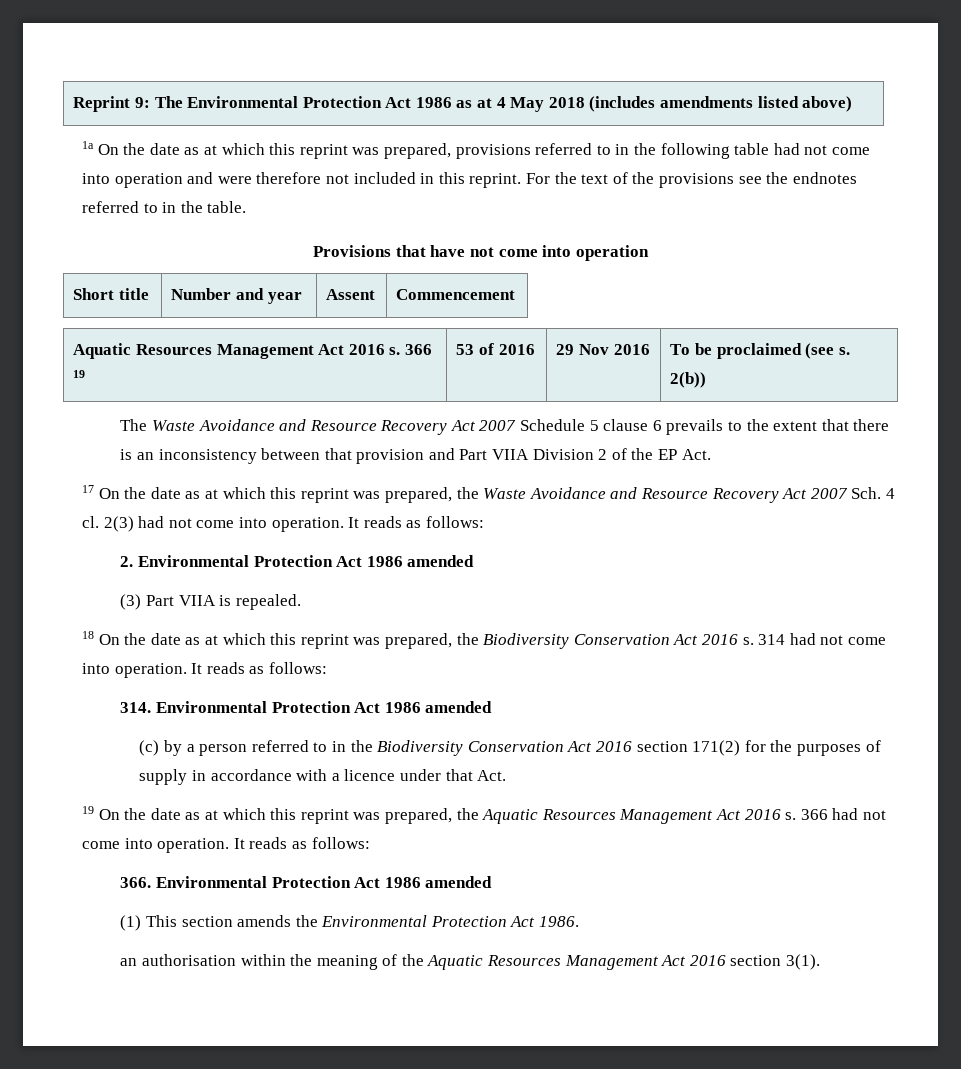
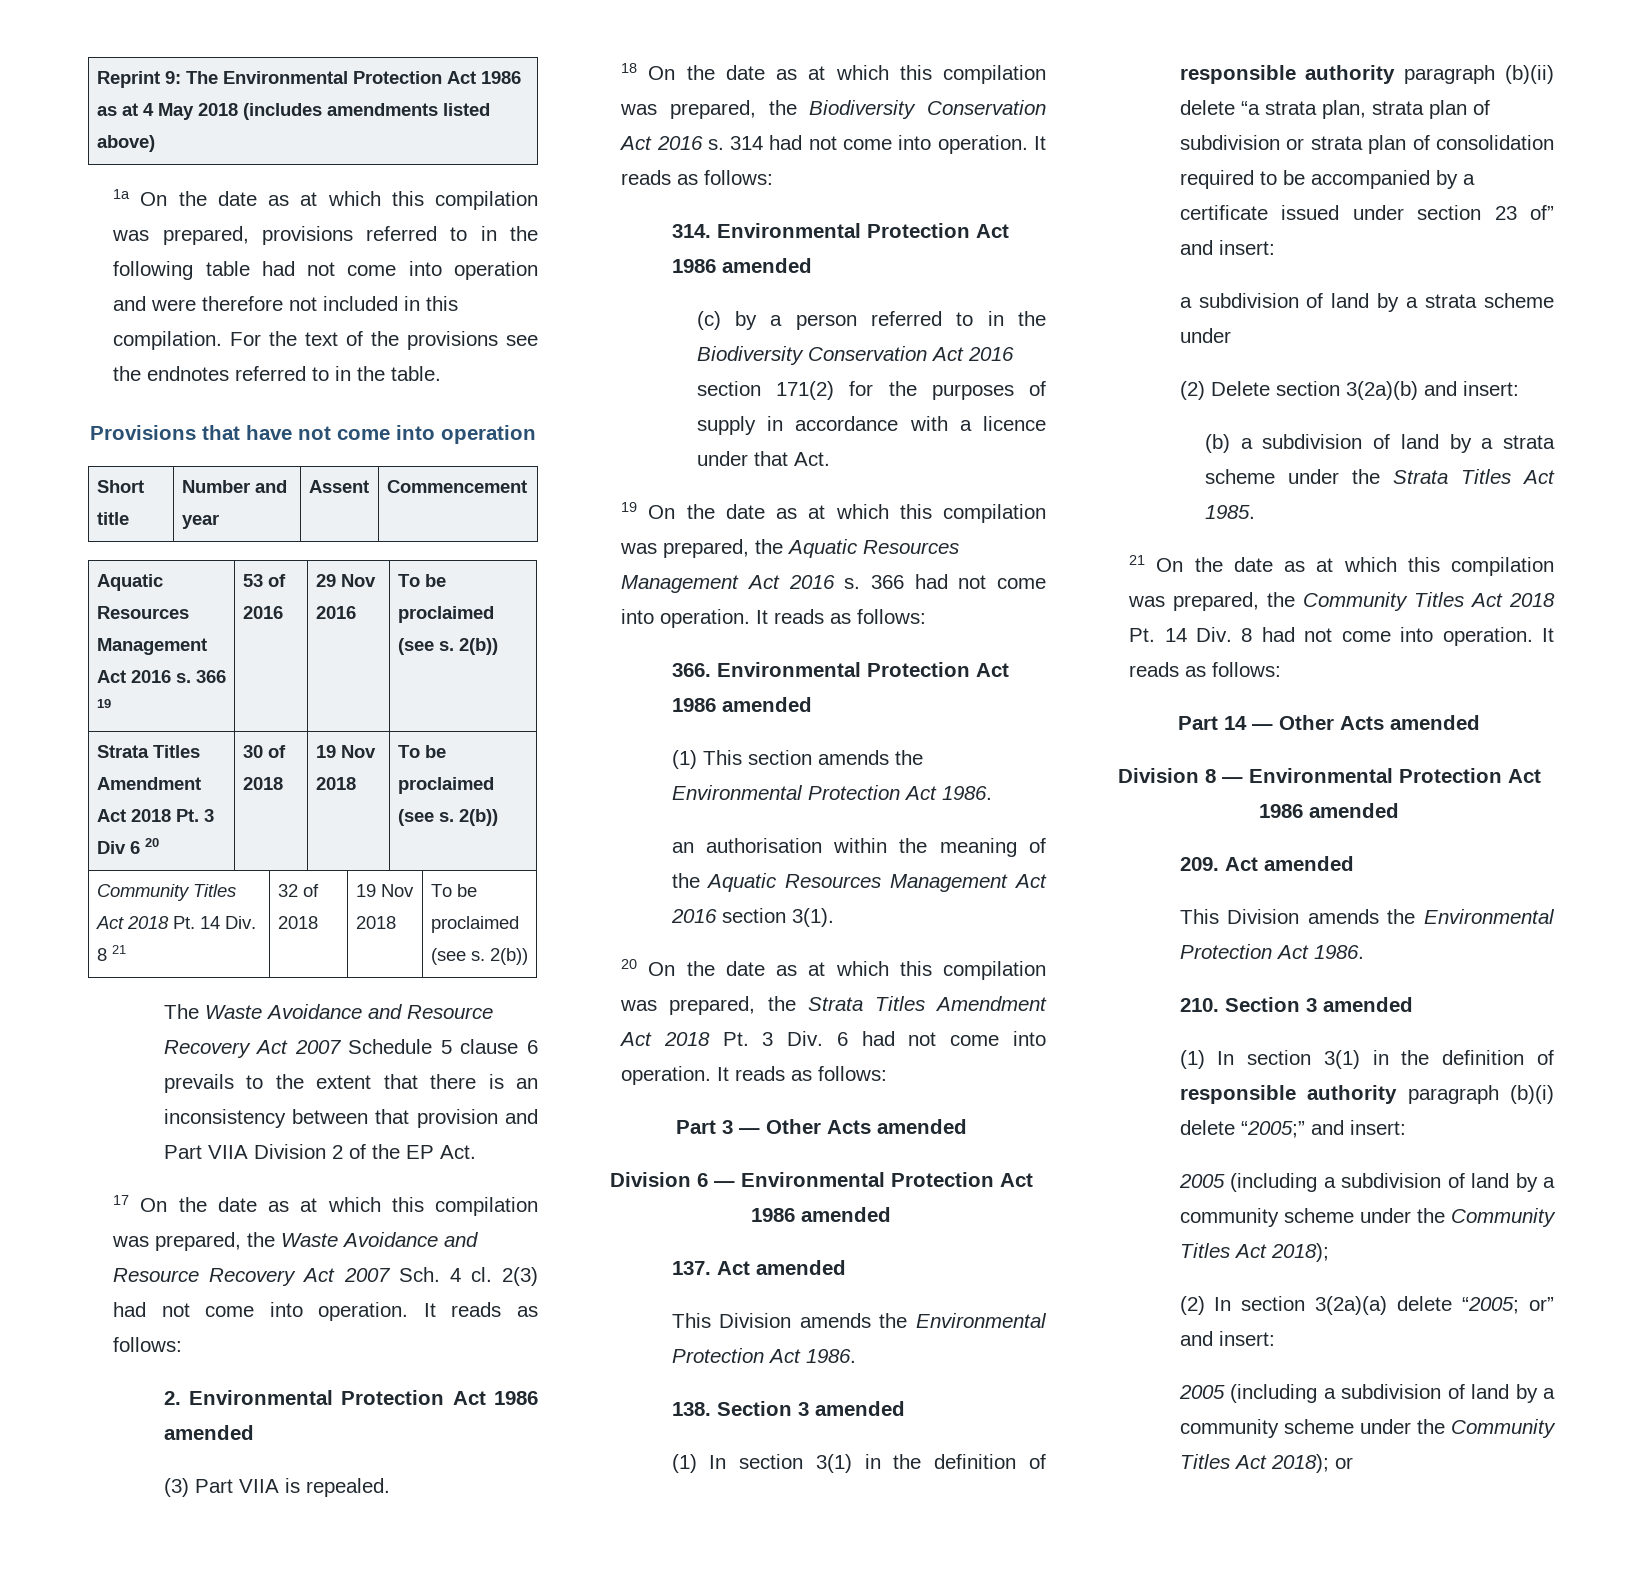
- 1a On the date as at which this reprint was prepared, provisions referred to in the following table had not come into operation and were therefore not included in this reprint.
+ 1a On the date as at which this compilation was prepared, provisions referred to in the following table had not come into operation and were therefore not included in this compilation.
+ Strata Titles Amendment Act 2018 Pt. 3 Div 6 20 | 30 of 2018 | 19 Nov 2018 | To be proclaimed (see s. 2(b))
+ Community Titles Act 2018 Pt. 14 Div. 8 21 | 32 of 2018 | 19 Nov 2018 | To be proclaimed (see s. 2(b))
- 17 On the date as at which this reprint was prepared, the Waste Avoidance and Resource Recovery Act 2007 Sch. 4 cl.
+ 17 On the date as at which this compilation was prepared, the Waste Avoidance and Resource Recovery Act 2007 Sch. 4 cl.
- 18 On the date as at which this reprint was prepared, the Biodiversity Conservation Act 2016 s.
+ 18 On the date as at which this compilation was prepared, the Biodiversity Conservation Act 2016 s.
- 19 On the date as at which this reprint was prepared, the Aquatic Resources Management Act 2016 s.
+ 19 On the date as at which this compilation was prepared, the Aquatic Resources Management Act 2016 s.
+ 20 On the date as at which this compilation was prepared, the Strata Titles Amendment Act 2018 Pt. 3 Div. 6 had not come into operation. It reads as follows:
+ Part 3 — Other Acts amended
+ Division 6 — Environmental Protection Act 1986 amended
+ 137. Act amended
+ This Division amends the Environmental Protection Act 1986.
+ 138. Section 3 amended
+ (1) In section 3(1) in the definition of responsible authority paragraph (b)(ii) delete “a strata plan, strata plan of subdivision or strata plan of consolidation required to be accompanied by a certificate issued under section 23 of” and insert:
+ a subdivision of land by a strata scheme under
+ (2) Delete section 3(2a)(b) and insert:
+ (b) a subdivision of land by a strata scheme under the Strata Titles Act 1985.
+ 21 On the date as at which this compilation was prepared, the Community Titles Act 2018 Pt. 14 Div. 8 had not come into operation. It reads as follows:
+ Part 14 — Other Acts amended
+ Division 8 — Environmental Protection Act 1986 amended
+ 209. Act amended
+ This Division amends the Environmental Protection Act 1986.
+ 210. Section 3 amended
+ (1) In section 3(1) in the definition of responsible authority paragraph (b)(i) delete “2005;” and insert:
+ 2005 (including a subdivision of land by a community scheme under the Community Titles Act 2018);
+ (2) In section 3(2a)(a) delete “2005; or” and insert:
+ 2005 (including a subdivision of land by a community scheme under the Community Titles Act 2018); or

